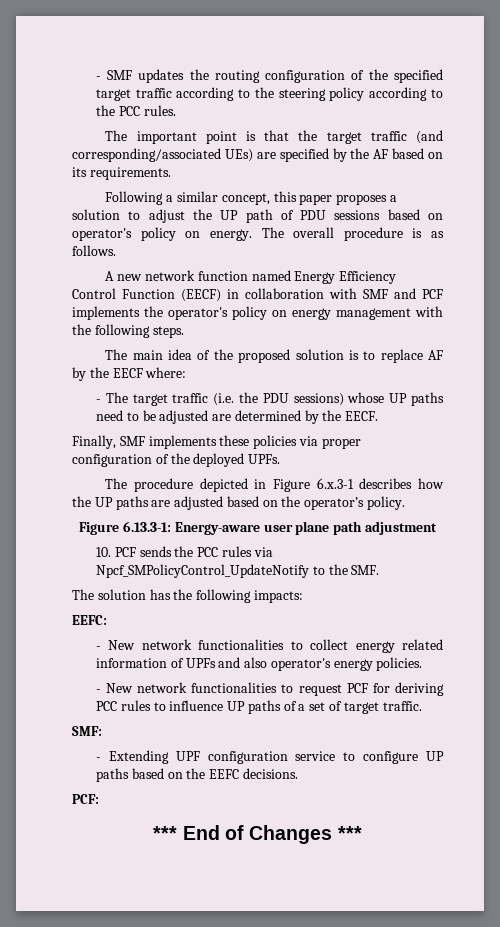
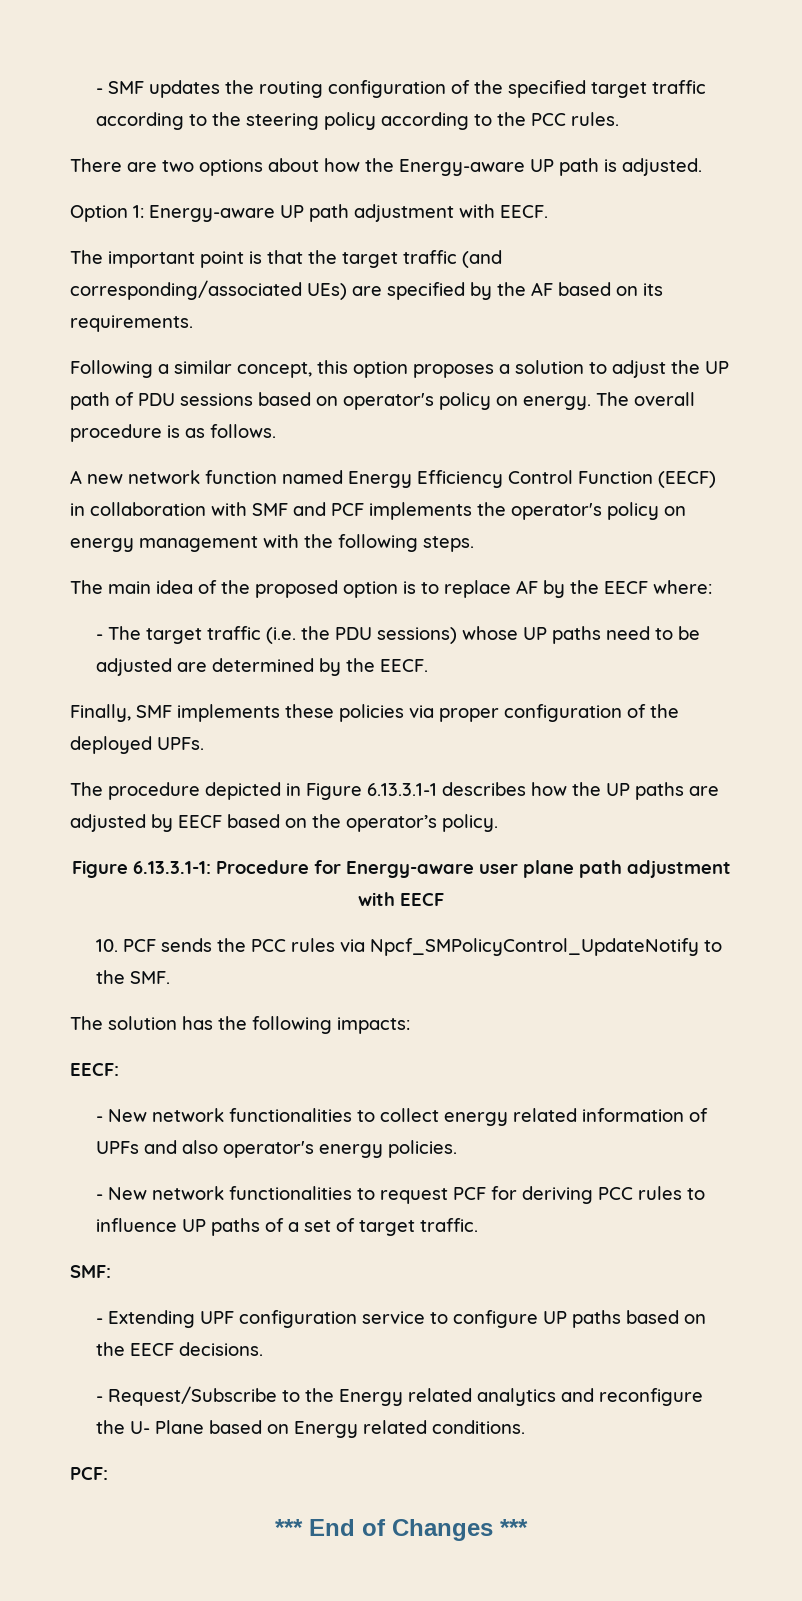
+ There are two options about how the Energy-aware UP path is adjusted.
+ Option 1: Energy-aware UP path adjustment with EECF.
- Following a similar concept, this paper proposes a solution to adjust the UP path of PDU sessions based on operator's policy on energy.
+ Following a similar concept, this option proposes a solution to adjust the UP path of PDU sessions based on operator's policy on energy.
- The main idea of the proposed solution is to replace AF by the EECF where:
+ The main idea of the proposed option is to replace AF by the EECF where:
- The procedure depicted in Figure 6.x.3-1 describes how the UP paths are adjusted based on the operator’s policy.
+ The procedure depicted in Figure 6.13.3.1-1 describes how the UP paths are adjusted by EECF based on the operator’s policy.
- Figure 6.13.3-1: Energy-aware user plane path adjustment
+ Figure 6.13.3.1-1: Procedure for Energy-aware user plane path adjustment with EECF
- EEFC:
+ EECF:
- - Extending UPF configuration service to configure UP paths based on the EEFC decisions.
+ - Extending UPF configuration service to configure UP paths based on the EECF decisions.
+ - Request/Subscribe to the Energy related analytics and reconfigure the U- Plane based on Energy related conditions.

